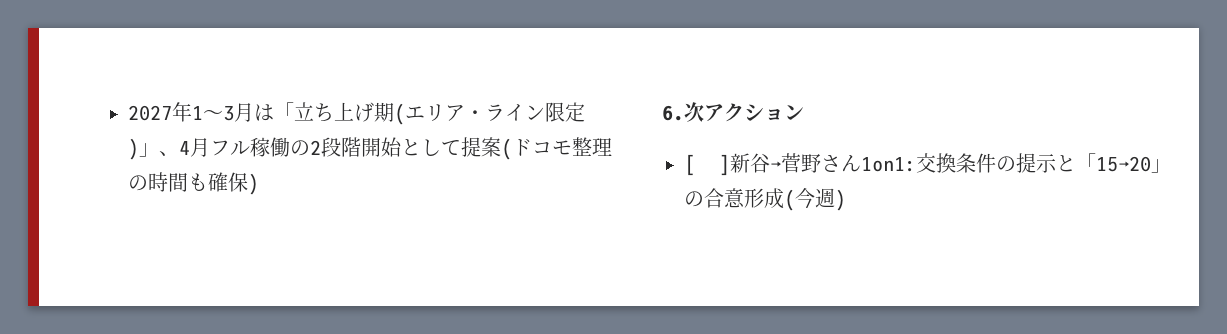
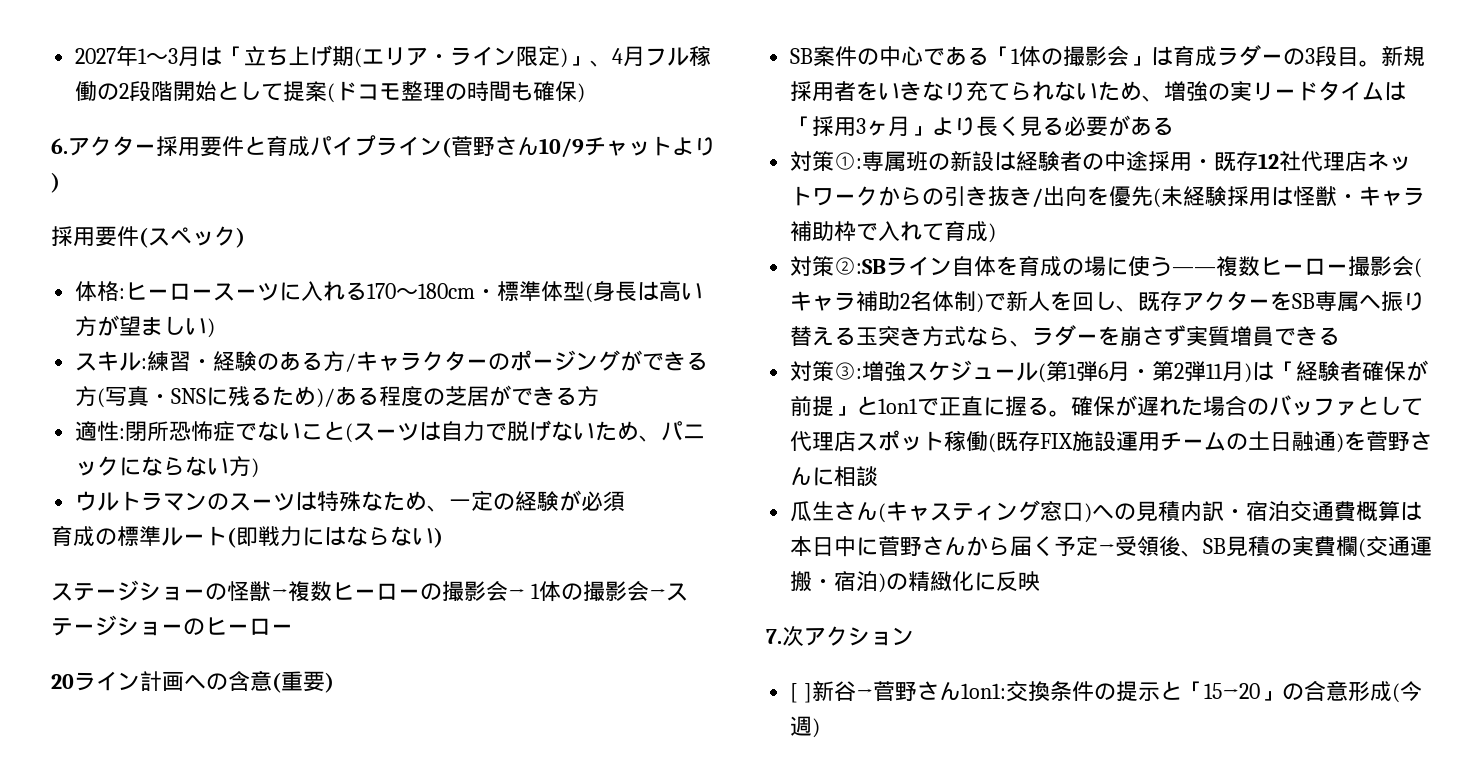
- 6.次アクション
+ 6.アクター採用要件と育成パイプライン(菅野さん10/9チャットより)
+ 採用要件(スペック)
+ 体格:ヒーロースーツに入れる170〜180cm・標準体型(身長は高い方が望ましい)
+ スキル:練習・経験のある方/キャラクターのポージングができる方(写真・SNSに残るため)/ある程度の芝居ができる方
+ 適性:閉所恐怖症でないこと(スーツは自力で脱げないため、パニックにならない方)
+ ウルトラマンのスーツは特殊なため、一定の経験が必須
+ 育成の標準ルート(即戦力にはならない)
+ ステージショーの怪獣→複数ヒーローの撮影会→ 1体の撮影会→ステージショーのヒーロー
+ 20ライン計画への含意(重要)
+ SB案件の中心である「1体の撮影会」は育成ラダーの3段目。新規採用者をいきなり充てられないため、増強の実リードタイムは「採用3ヶ月」より長く見る必要がある
+ 対策①:専属班の新設は経験者の中途採用・既存12社代理店ネットワークからの引き抜き/出向を優先(未経験採用は怪獣・キャラ補助枠で入れて育成)
+ 対策②:SBライン自体を育成の場に使う——複数ヒーロー撮影会(キャラ補助2名体制)で新人を回し、既存アクターをSB専属へ振り替える玉突き方式なら、ラダーを崩さず実質増員できる
+ 対策③:増強スケジュール(第1弾6月・第2弾11月)は「経験者確保が前提」と1on1で正直に握る。確保が遅れた場合のバッファとして代理店スポット稼働(既存FIX施設運用チームの土日融通)を菅野さんに相談
+ 瓜生さん(キャスティング窓口)への見積内訳・宿泊交通費概算は本日中に菅野さんから届く予定→受領後、SB見積の実費欄(交通運搬・宿泊)の精緻化に反映
+ 7.次アクション

